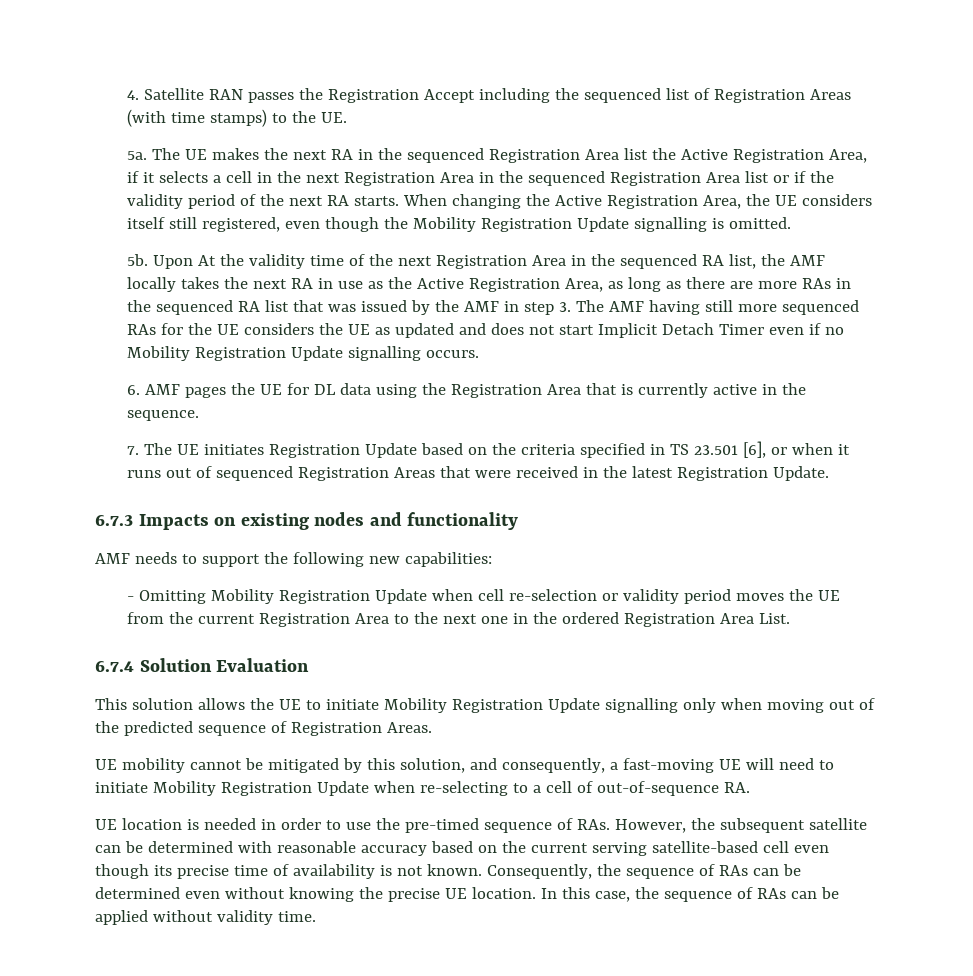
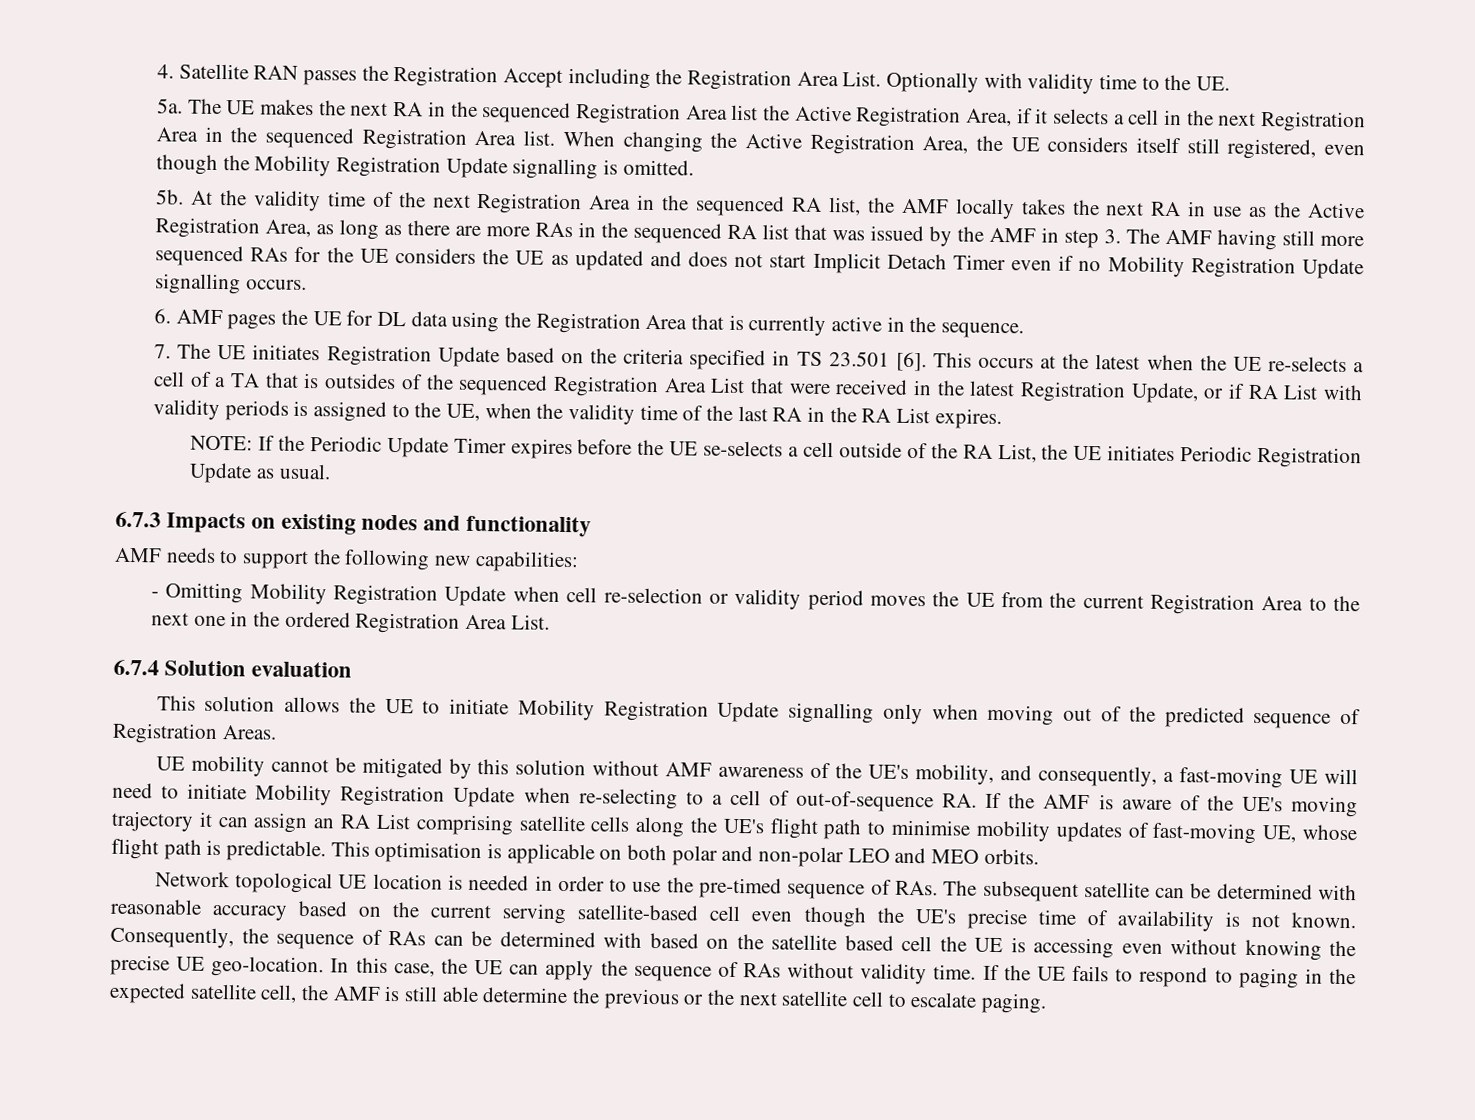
- 4. Satellite RAN passes the Registration Accept including the sequenced list of Registration Areas (with time stamps) to the UE.
+ 4. Satellite RAN passes the Registration Accept including the Registration Area List. Optionally with validity time to the UE.
- The UE makes the next RA in the sequenced Registration Area list the Active Registration Area, if it selects a cell in the next Registration Area in the sequenced Registration Area list or if the validity period of the next RA starts.
+ The UE makes the next RA in the sequenced Registration Area list the Active Registration Area, if it selects a cell in the next Registration Area in the sequenced Registration Area list.
- Upon At the validity time of the next Registration Area in the sequenced RA list, the AMF locally takes the next RA in use as the Active Registration Area, as long as there are more RAs in the sequenced RA list that was issued by the AMF in step 3. The AMF having still more sequenced RAs for the UE considers the UE as updated and does not start Implicit Detach Timer even if no Mobility Registration Update signalling occurs.
+ At the validity time of the next Registration Area in the sequenced RA list, the AMF locally takes the next RA in use as the Active Registration Area, as long as there are more RAs in the sequenced RA list that was issued by the AMF in step 3. The AMF having still more sequenced RAs for the UE considers the UE as updated and does not start Implicit Detach Timer even if no Mobility Registration Update signalling occurs.
- 7. The UE initiates Registration Update based on the criteria specified in TS 23.501 [6], or when it runs out of sequenced Registration Areas that were received in the latest Registration Update.
+ 7. The UE initiates Registration Update based on the criteria specified in TS 23.501 [6]. This occurs at the latest when the UE re-selects a cell of a TA that is outsides of the sequenced Registration Area List that were received in the latest Registration Update, or if RA List with validity periods is assigned to the UE, when the validity time of the last RA in the RA List expires.
+ NOTE: If the Periodic Update Timer expires before the UE se-selects a cell outside of the RA List, the UE initiates Periodic Registration Update as usual.
- 6.7.4 Solution Evaluation
+ 6.7.4 Solution evaluation
- UE mobility cannot be mitigated by this solution, and consequently, a fast-moving UE will need to initiate Mobility Registration Update when re-selecting to a cell of out-of-sequence RA.
- UE location is needed in order to use the pre-timed sequence of RAs. However, the subsequent satellite can be determined with reasonable accuracy based on the current serving satellite-based cell even though its precise time of availability is not known.
+ UE mobility cannot be mitigated by this solution without AMF awareness of the UE's mobility, and consequently, a fast-moving UE will need to initiate Mobility Registration Update when re-selecting to a cell of out-of-sequence RA. If the AMF is aware of the UE's moving trajectory it can assign an RA List comprising satellite cells along the UE's flight path to minimise mobility updates of fast-moving UE, whose flight path is predictable. This optimisation is applicable on both polar and non-polar LEO and MEO orbits.
+ Network topological UE location is needed in order to use the pre-timed sequence of RAs. The subsequent satellite can be determined with reasonable accuracy based on the current serving satellite-based cell even though the UE's precise time of availability is not known.
- Consequently, the sequence of RAs can be determined even without knowing the precise UE location.
+ Consequently, the sequence of RAs can be determined with based on the satellite based cell the UE is accessing even without knowing the precise UE geo-location.
- In this case, the sequence of RAs can be applied without validity time.
+ In this case, the UE can apply the sequence of RAs without validity time. If the UE fails to respond to paging in the expected satellite cell, the AMF is still able determine the previous or the next satellite cell to escalate paging.

